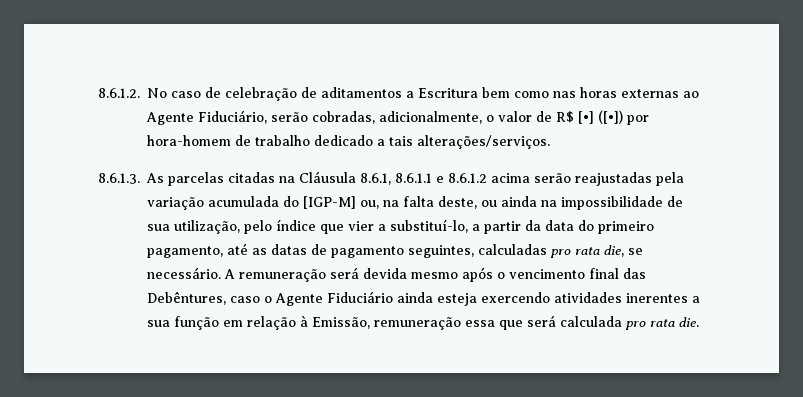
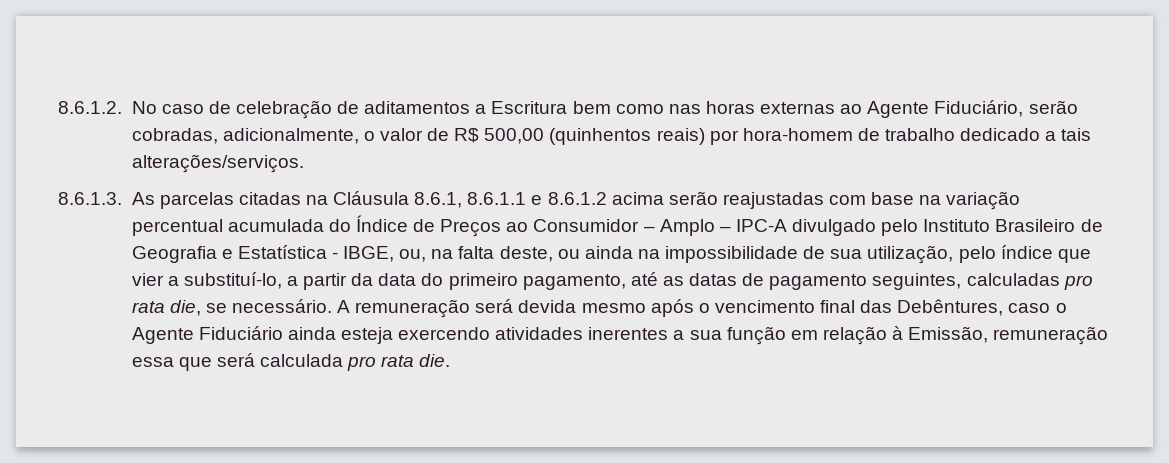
- 8.6.1.2. No caso de celebração de aditamentos a Escritura bem como nas horas externas ao Agente Fiduciário, serão cobradas, adicionalmente, o valor de R$ [•] ([•]) por hora-homem de trabalho dedicado a tais alterações/serviços.
+ 8.6.1.2. No caso de celebração de aditamentos a Escritura bem como nas horas externas ao Agente Fiduciário, serão cobradas, adicionalmente, o valor de R$ 500,00 (quinhentos reais) por hora-homem de trabalho dedicado a tais alterações/serviços.
- 8.6.1.3. As parcelas citadas na Cláusula 8.6.1, 8.6.1.1 e 8.6.1.2 acima serão reajustadas pela variação acumulada do [IGP-M] ou, na falta deste, ou ainda na impossibilidade de sua utilização, pelo índice que vier a substituí-lo, a partir da data do primeiro pagamento, até as datas de pagamento seguintes, calculadas pro rata die, se necessário.
+ 8.6.1.3. As parcelas citadas na Cláusula 8.6.1, 8.6.1.1 e 8.6.1.2 acima serão reajustadas com base na variação percentual acumulada do Índice de Preços ao Consumidor – Amplo – IPC-A divulgado pelo Instituto Brasileiro de Geografia e Estatística - IBGE, ou, na falta deste, ou ainda na impossibilidade de sua utilização, pelo índice que vier a substituí-lo, a partir da data do primeiro pagamento, até as datas de pagamento seguintes, calculadas pro rata die, se necessário.

